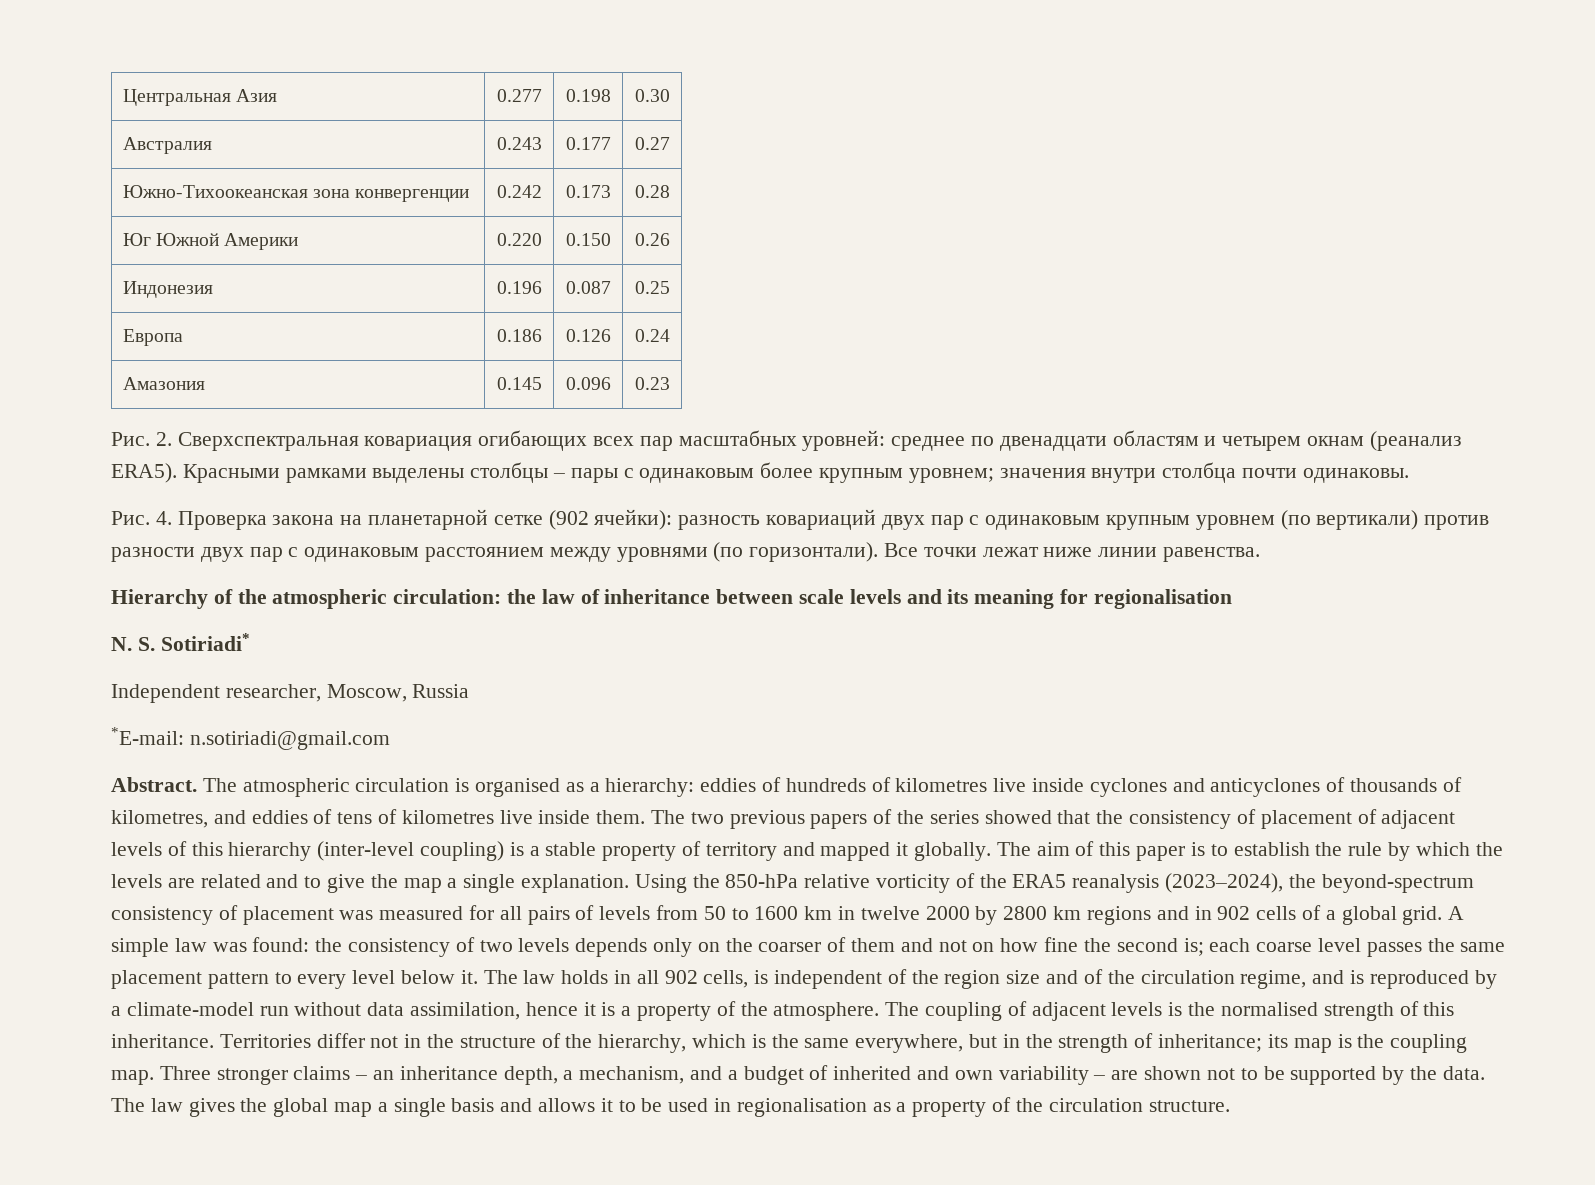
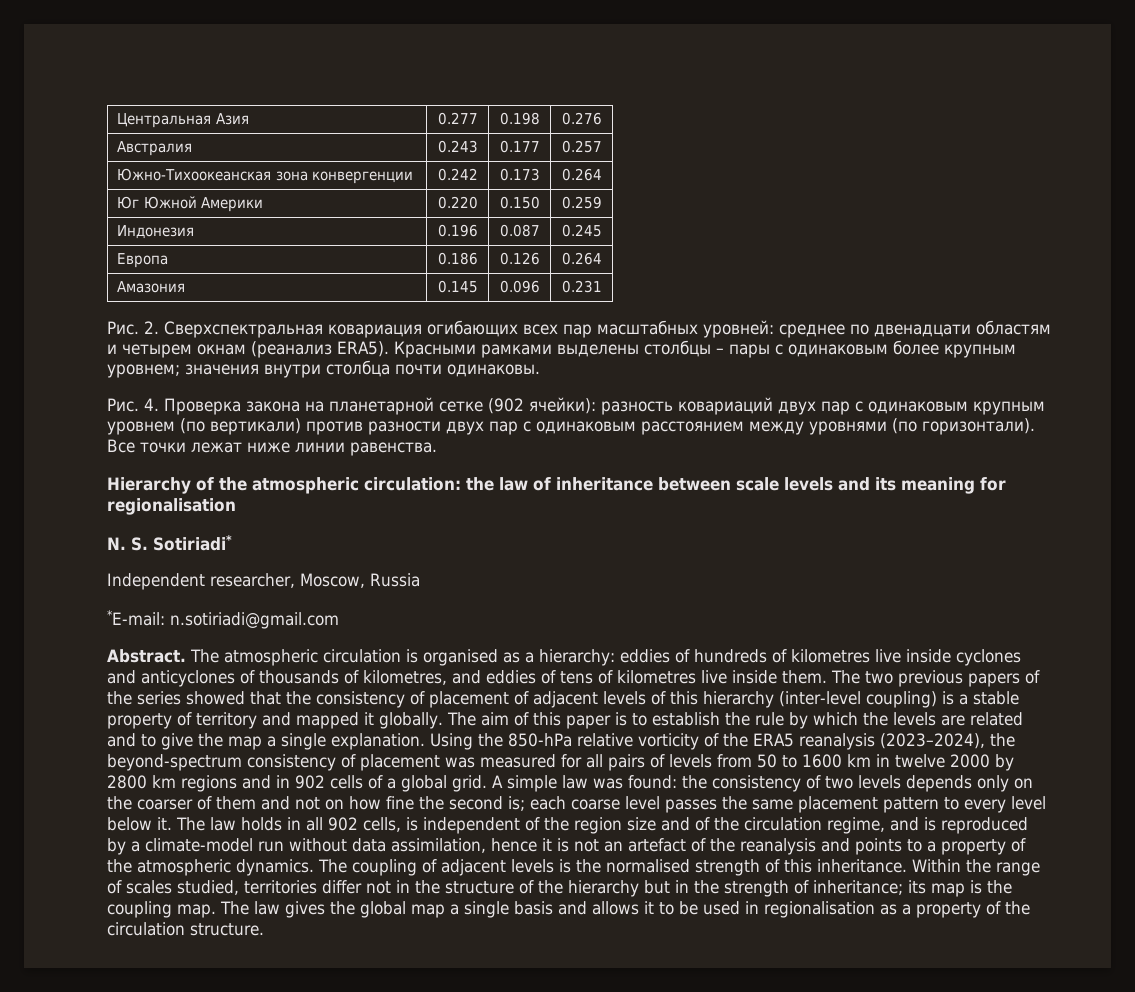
- Центральная Азия | 0.277 | 0.198 | 0.30
+ Центральная Азия | 0.277 | 0.198 | 0.276
- Австралия | 0.243 | 0.177 | 0.27
+ Австралия | 0.243 | 0.177 | 0.257
- Южно-Тихоокеанская зона конвергенции | 0.242 | 0.173 | 0.28
+ Южно-Тихоокеанская зона конвергенции | 0.242 | 0.173 | 0.264
- Юг Южной Америки | 0.220 | 0.150 | 0.26
+ Юг Южной Америки | 0.220 | 0.150 | 0.259
- Индонезия | 0.196 | 0.087 | 0.25
+ Индонезия | 0.196 | 0.087 | 0.245
- Европа | 0.186 | 0.126 | 0.24
+ Европа | 0.186 | 0.126 | 0.264
- Амазония | 0.145 | 0.096 | 0.23
+ Амазония | 0.145 | 0.096 | 0.231
- The law holds in all 902 cells, is independent of the region size and of the circulation regime, and is reproduced by a climate-model run without data assimilation, hence it is a property of the atmosphere.
+ The law holds in all 902 cells, is independent of the region size and of the circulation regime, and is reproduced by a climate-model run without data assimilation, hence it is not an artefact of the reanalysis and points to a property of the atmospheric dynamics.
- Territories differ not in the structure of the hierarchy, which is the same everywhere, but in the strength of inheritance; its map is the coupling map.
+ Within the range of scales studied, territories differ not in the structure of the hierarchy but in the strength of inheritance; its map is the coupling map.
- Three stronger claims – an inheritance depth, a mechanism, and a budget of inherited and own variability – are shown not to be supported by the data.

